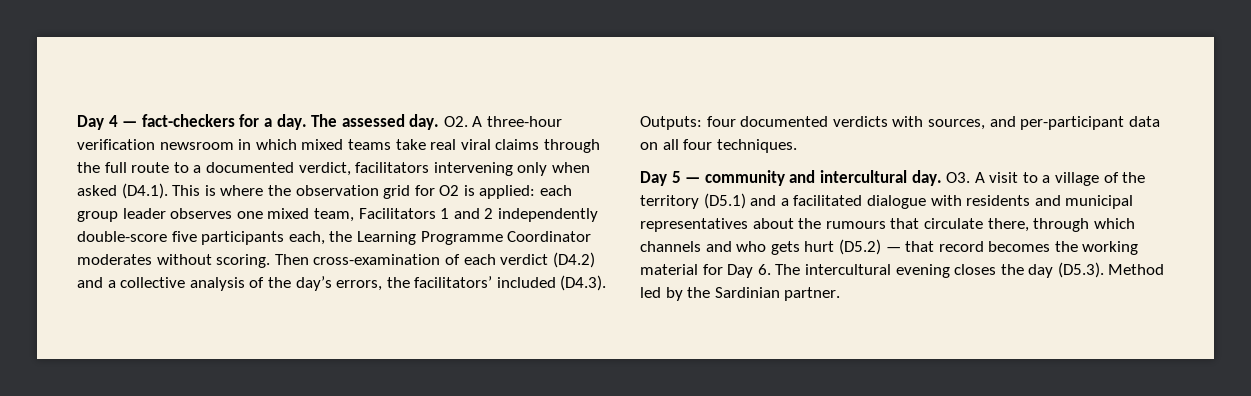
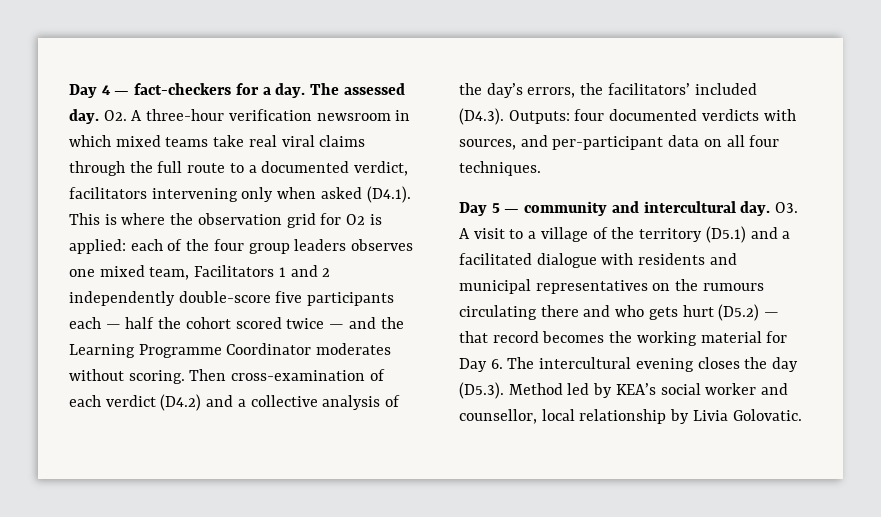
- O2. A three-hour verification newsroom in which mixed teams take real viral claims through the full route to a documented verdict, facilitators intervening only when asked (D4.1). This is where the observation grid for O2 is applied: each group leader observes one mixed team, Facilitators 1 and 2 independently double-score five participants each, the Learning Programme Coordinator moderates without scoring.
+ O2. A three-hour verification newsroom in which mixed teams take real viral claims through the full route to a documented verdict, facilitators intervening only when asked (D4.1). This is where the observation grid for O2 is applied: each of the four group leaders observes one mixed team, Facilitators 1 and 2 independently double-score five participants each — half the cohort scored twice — and the Learning Programme Coordinator moderates without scoring.
- O3. A visit to a village of the territory (D5.1) and a facilitated dialogue with residents and municipal representatives about the rumours that circulate there, through which channels and who gets hurt (D5.2) — that record becomes the working material for Day 6. The intercultural evening closes the day (D5.3). Method led by the Sardinian partner.
+ O3. A visit to a village of the territory (D5.1) and a facilitated dialogue with residents and municipal representatives on the rumours circulating there and who gets hurt (D5.2) — that record becomes the working material for Day 6. The intercultural evening closes the day (D5.3). Method led by KEA’s social worker and counsellor, local relationship by Livia Golovatic.

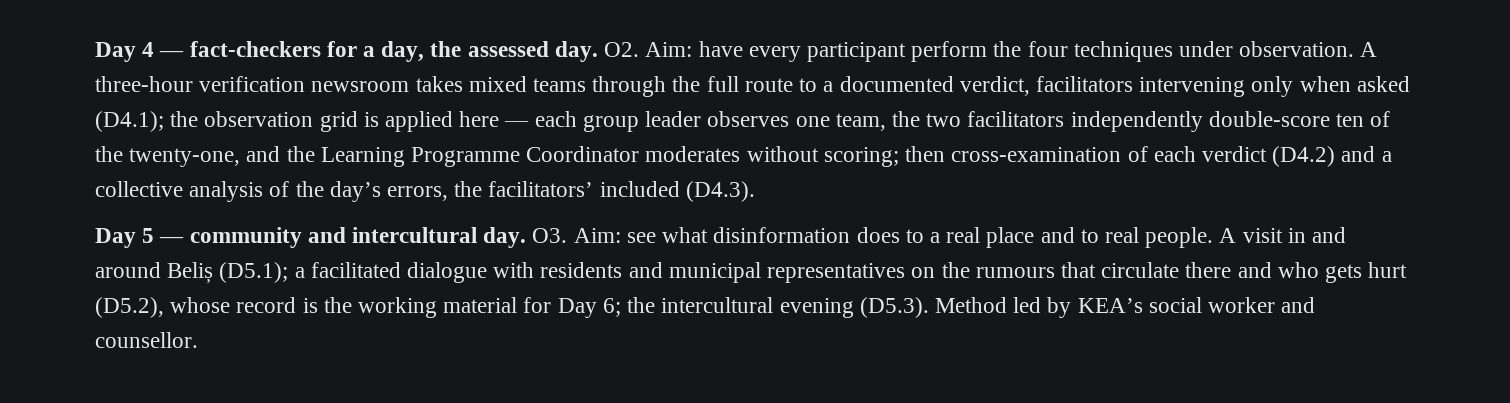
- Day 4 — fact-checkers for a day. The assessed day.
+ Day 4 — fact-checkers for a day, the assessed day.
- O2. A three-hour verification newsroom in which mixed teams take real viral claims through the full route to a documented verdict, facilitators intervening only when asked (D4.1). This is where the observation grid for O2 is applied: each of the four group leaders observes one mixed team, Facilitators 1 and 2 independently double-score five participants each — half the cohort scored twice — and the Learning Programme Coordinator moderates without scoring. Then cross-examination of each verdict (D4.2) and a collective analysis of the day’s errors, the facilitators’ included (D4.3). Outputs: four documented verdicts with sources, and per-participant data on all four techniques.
+ O2. Aim: have every participant perform the four techniques under observation. A three-hour verification newsroom takes mixed teams through the full route to a documented verdict, facilitators intervening only when asked (D4.1); the observation grid is applied here — each group leader observes one team, the two facilitators independently double-score ten of the twenty-one, and the Learning Programme Coordinator moderates without scoring; then cross-examination of each verdict (D4.2) and a collective analysis of the day’s errors, the facilitators’ included (D4.3).
- O3. A visit to a village of the territory (D5.1) and a facilitated dialogue with residents and municipal representatives on the rumours circulating there and who gets hurt (D5.2) — that record becomes the working material for Day 6. The intercultural evening closes the day (D5.3). Method led by KEA’s social worker and counsellor, local relationship by Livia Golovatic.
+ O3. Aim: see what disinformation does to a real place and to real people. A visit in and around Beliș (D5.1); a facilitated dialogue with residents and municipal representatives on the rumours that circulate there and who gets hurt (D5.2), whose record is the working material for Day 6; the intercultural evening (D5.3). Method led by KEA’s social worker and counsellor.

